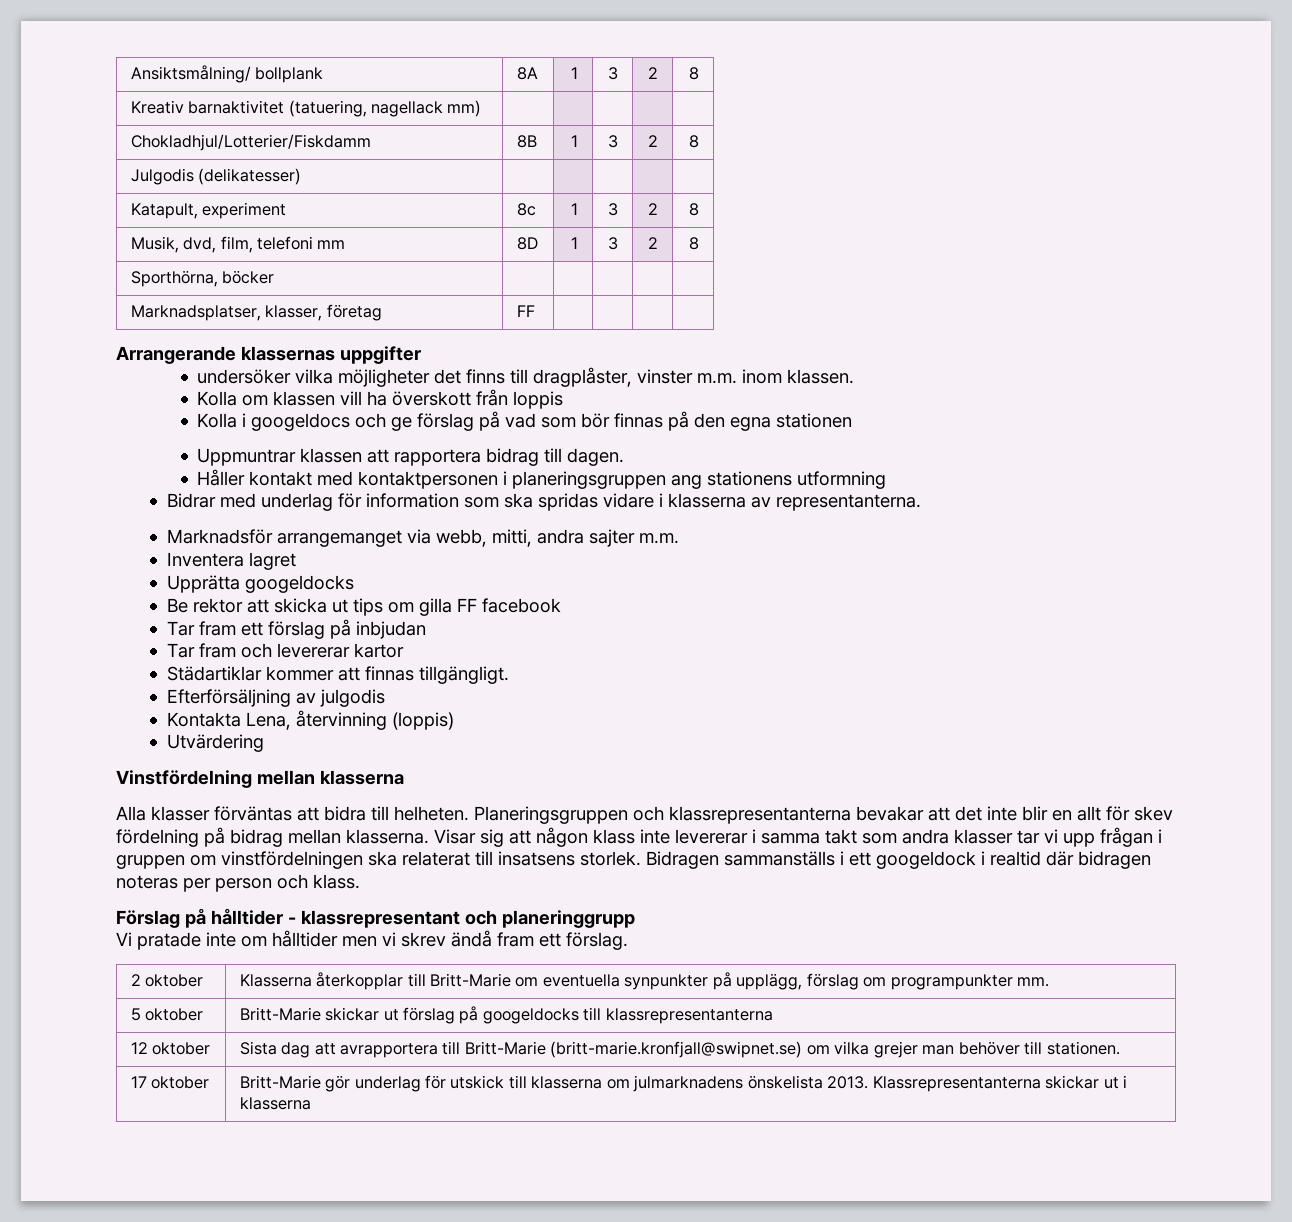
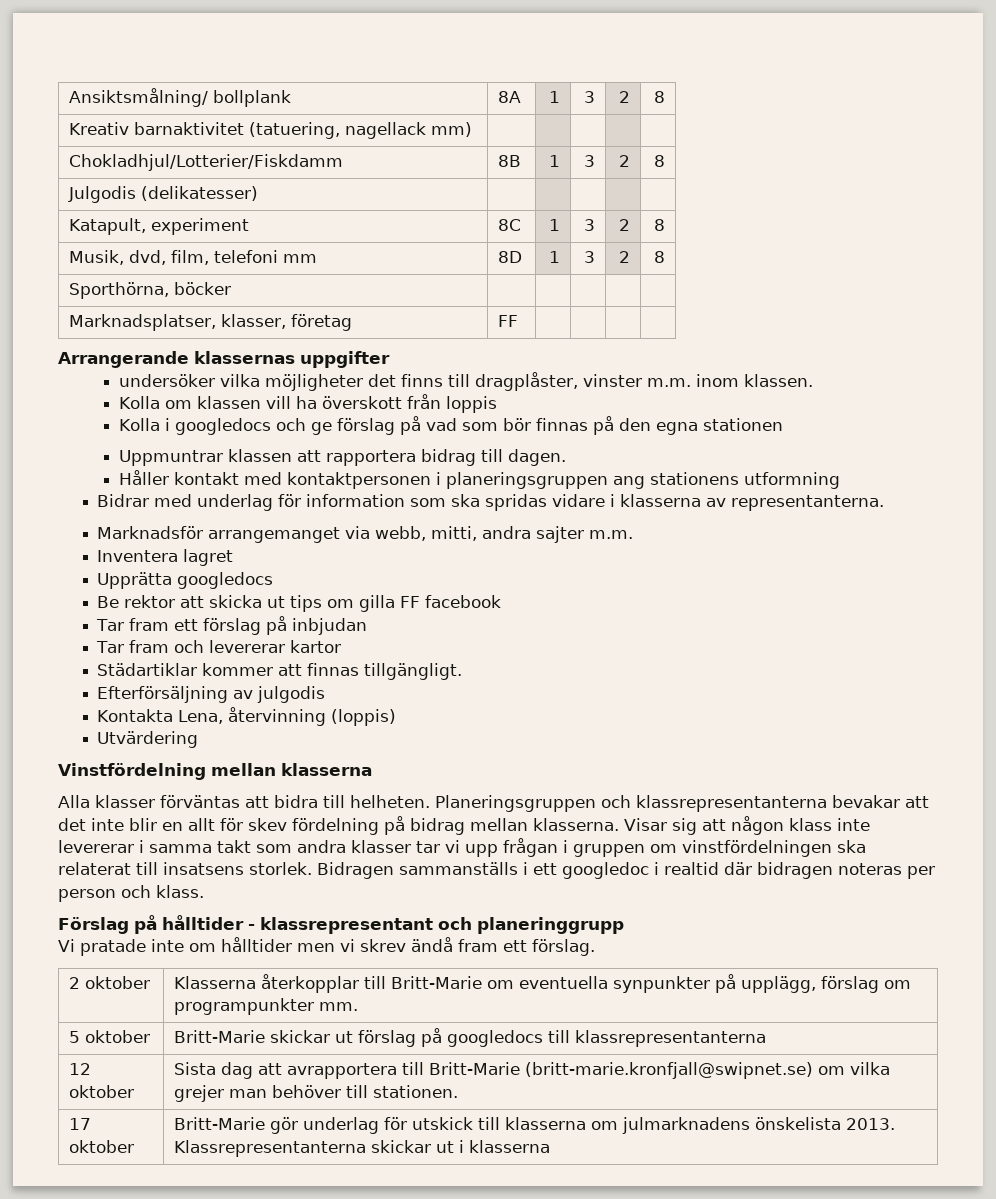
- Katapult, experiment | 8c | 1 | 3 | 2 | 8
+ Katapult, experiment | 8C | 1 | 3 | 2 | 8
- Kolla i googeldocs och ge förslag på vad som bör finnas på den egna stationen
+ Kolla i googledocs och ge förslag på vad som bör finnas på den egna stationen
- Upprätta googeldocks
+ Upprätta googledocs
- Bidragen sammanställs i ett googeldock i realtid där bidragen noteras per person och klass.
+ Bidragen sammanställs i ett googledoc i realtid där bidragen noteras per person och klass.
- 5 oktober | Britt-Marie skickar ut förslag på googeldocks till klassrepresentanterna
+ 5 oktober | Britt-Marie skickar ut förslag på googledocs till klassrepresentanterna

